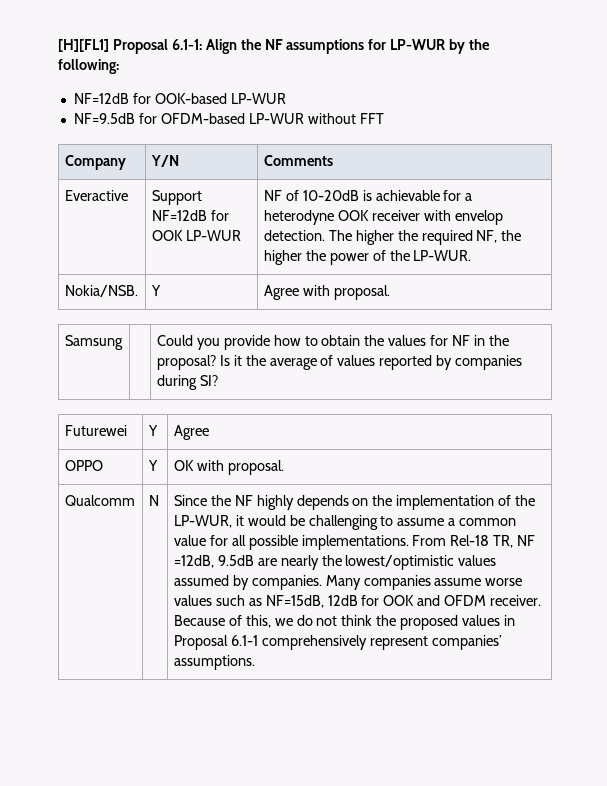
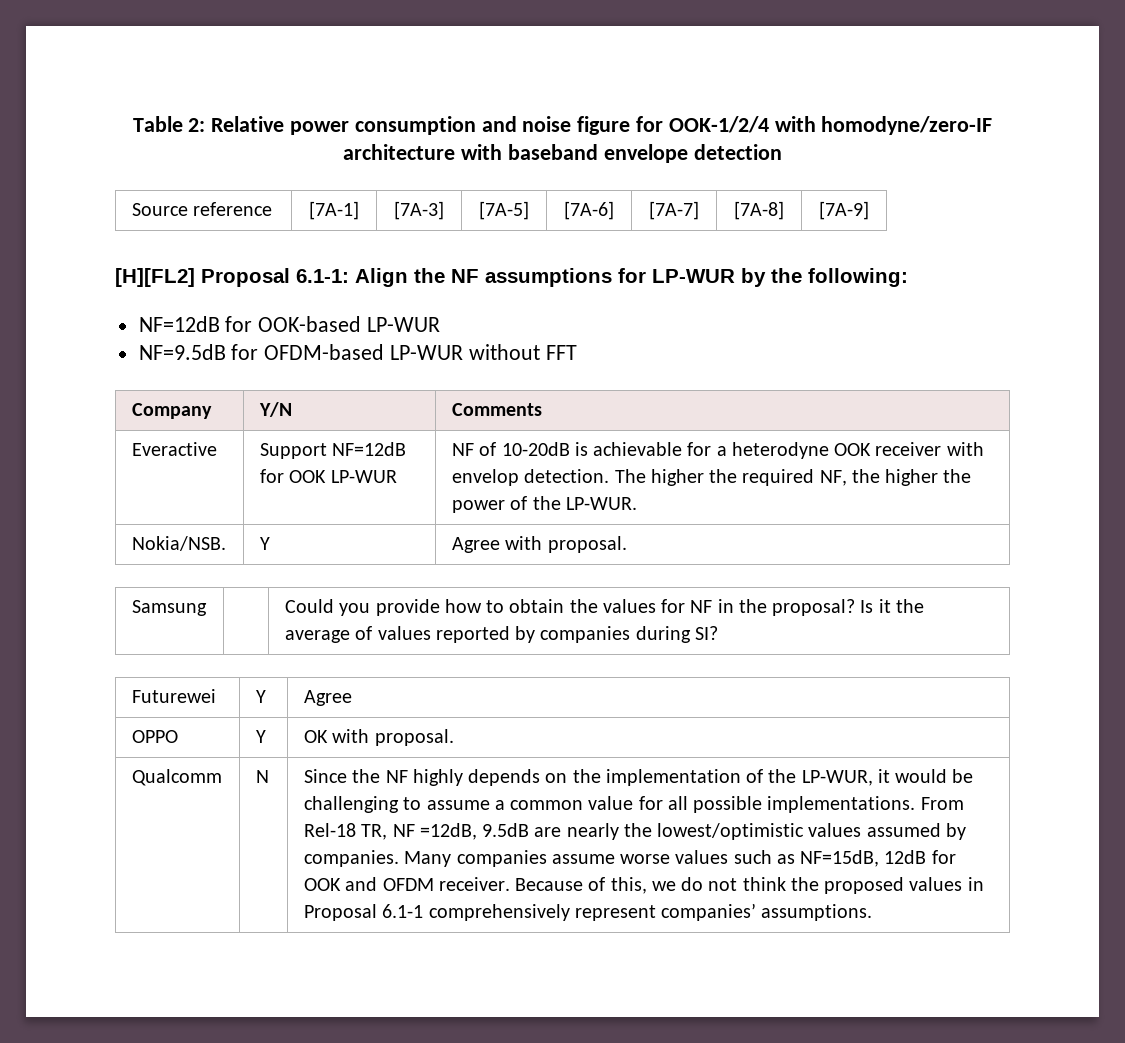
- [H][FL1] Proposal 6.1-1: Align the NF assumptions for LP-WUR by the following:
+ Table 2: Relative power consumption and noise figure for OOK-1/2/4 with homodyne/zero-IF architecture with baseband envelope detection
+ Source reference | [7A-1] | [7A-3] | [7A-5] | [7A-6] | [7A-7] | [7A-8] | [7A-9]
+ [H][FL2] Proposal 6.1-1: Align the NF assumptions for LP-WUR by the following:

